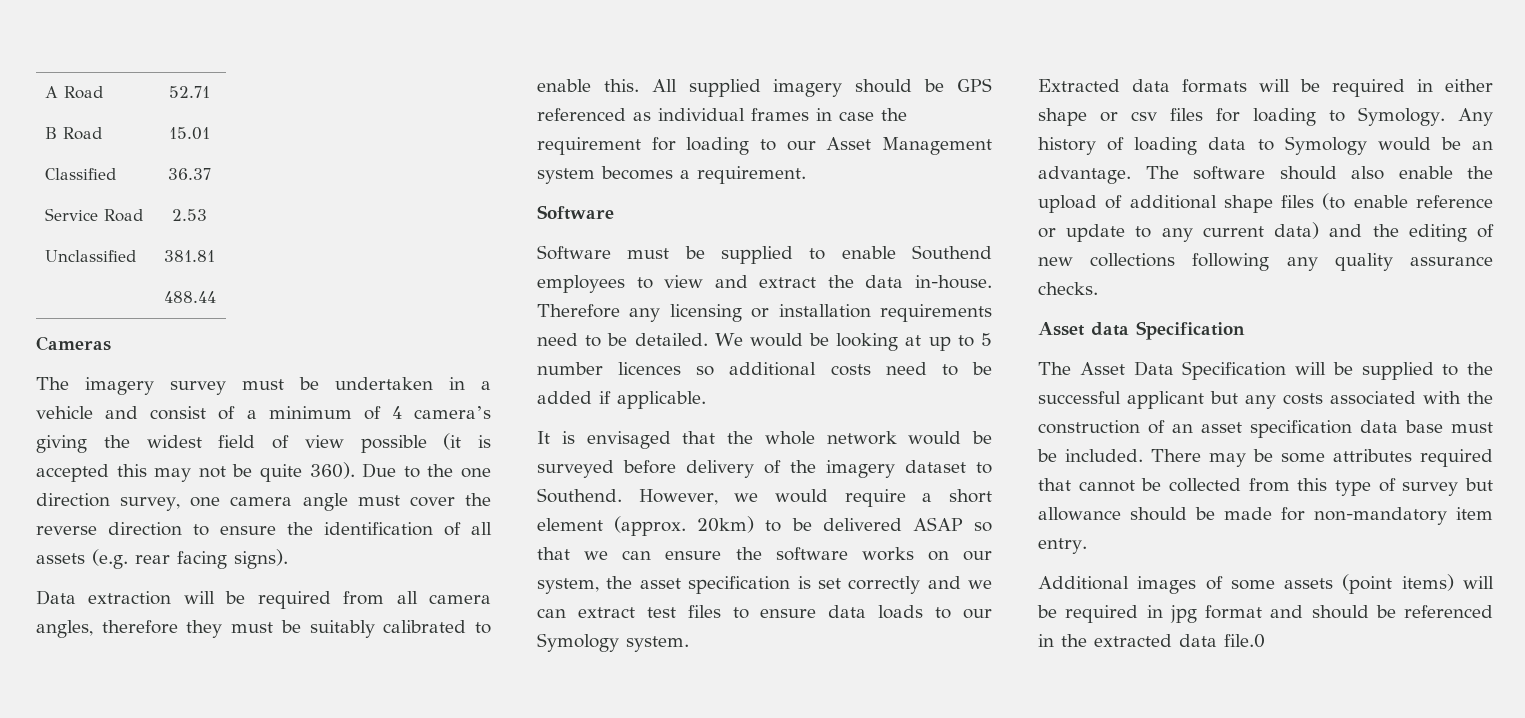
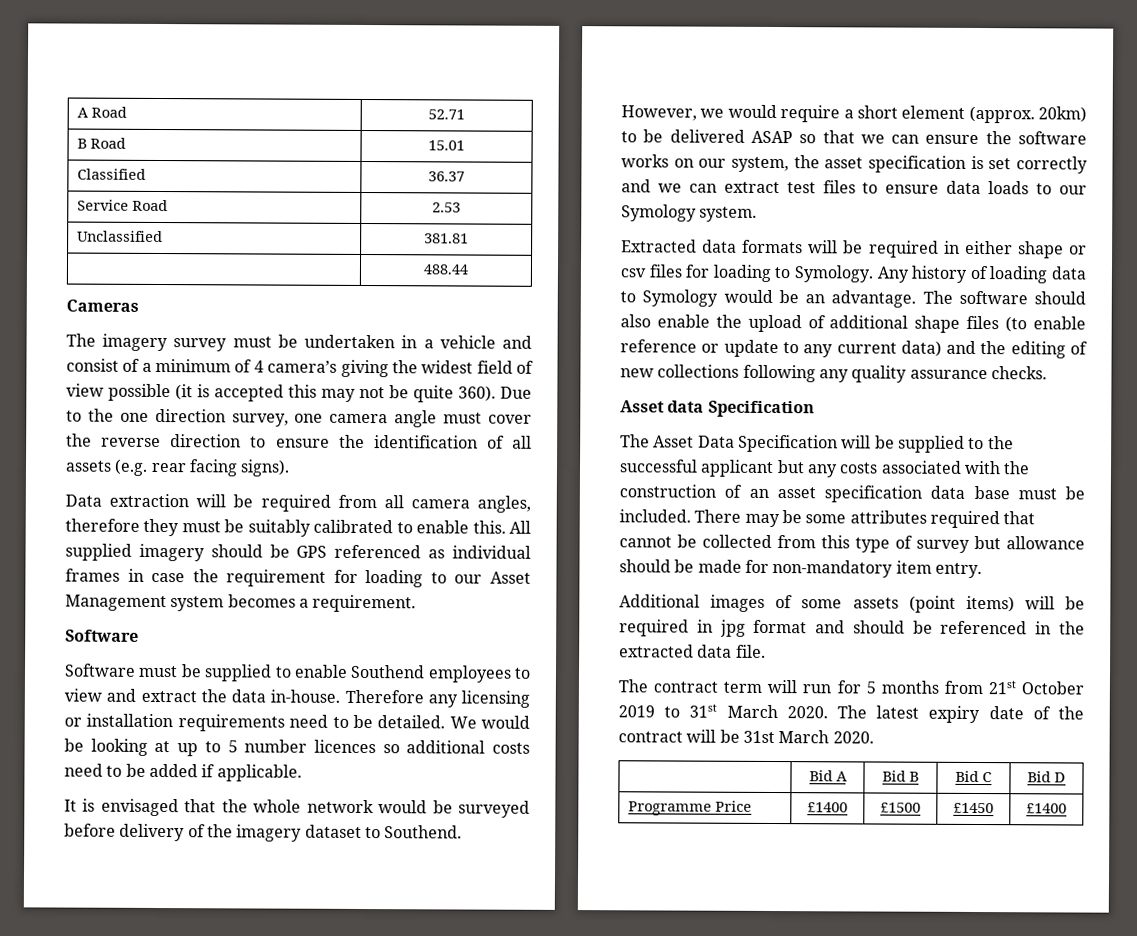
- Additional images of some assets (point items) will be required in jpg format and should be referenced in the extracted data file.0
+ Additional images of some assets (point items) will be required in jpg format and should be referenced in the extracted data file.
+ The contract term will run for 5 months from 21st October 2019 to 31st March 2020. The latest expiry date of the contract will be 31st March 2020.
+ | Bid A | Bid B | Bid C | Bid D
+ Programme Price | £1400 | £1500 | £1450 | £1400

